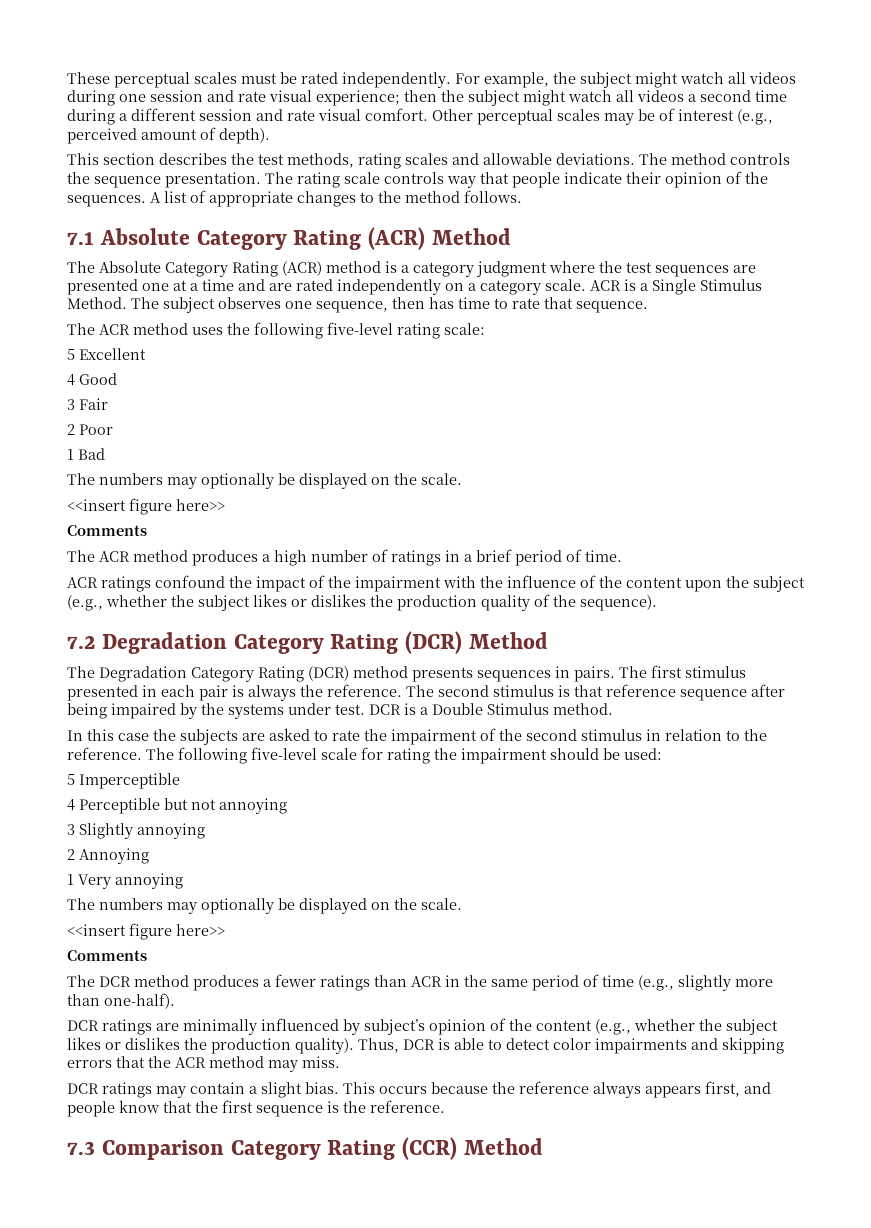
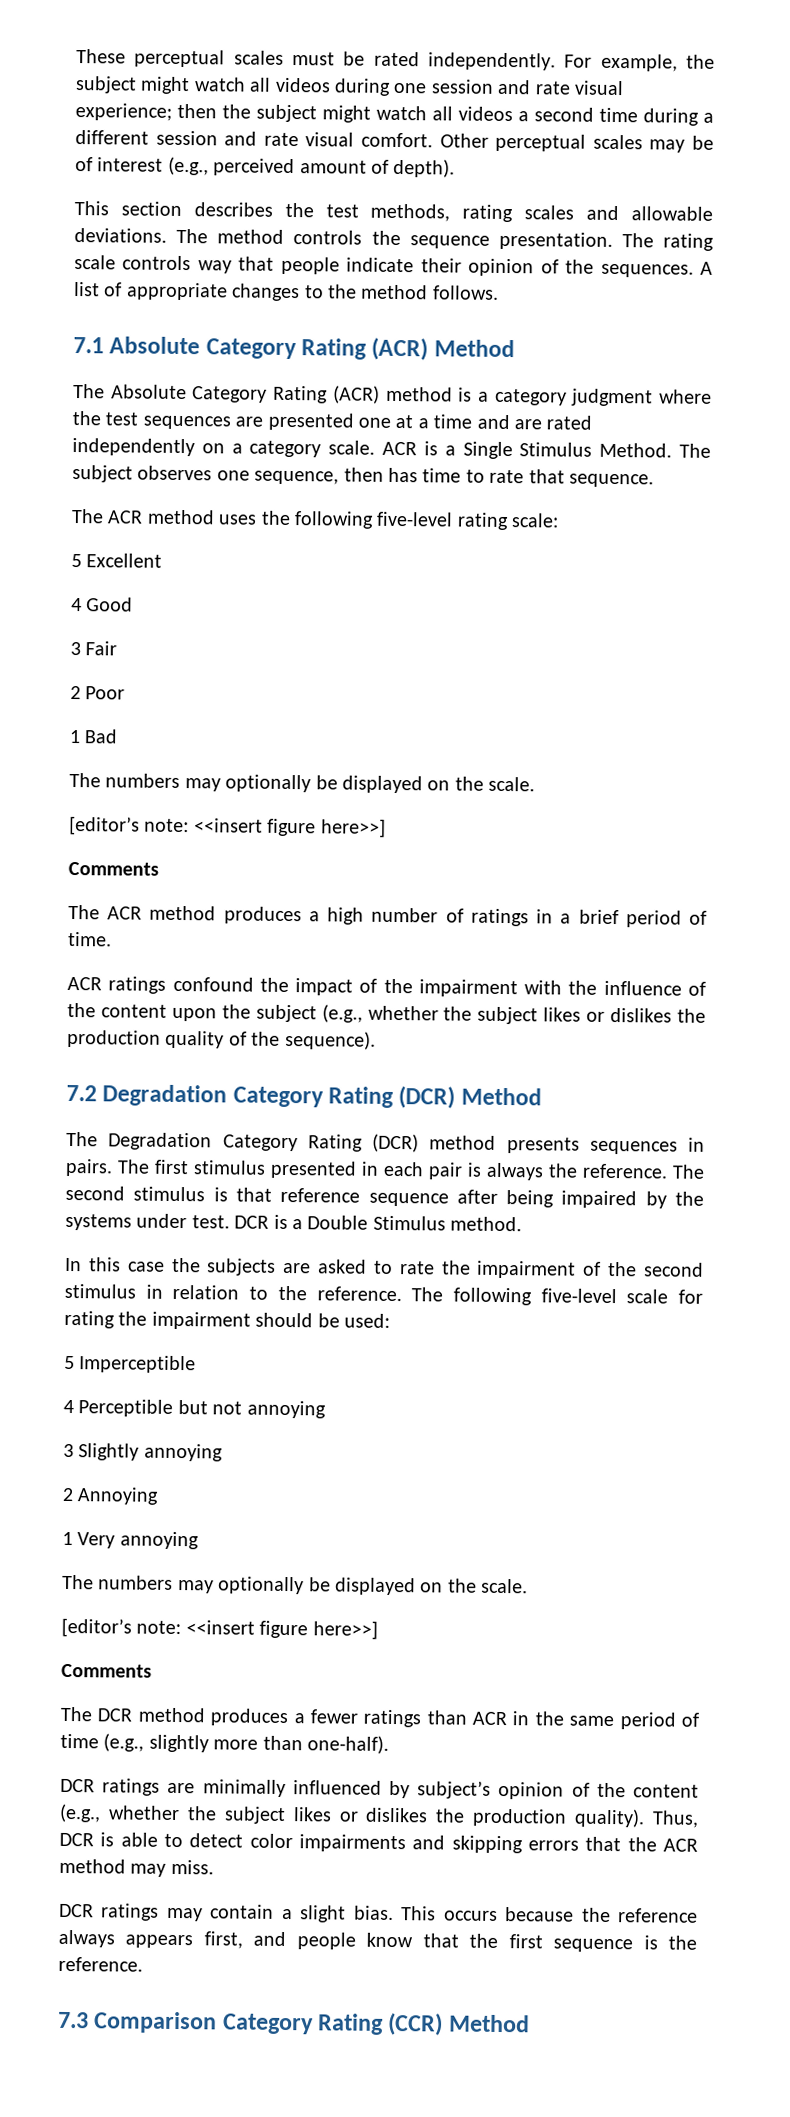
  1 Bad
  The numbers may optionally be displayed on the scale.
- <<insert figure here>>
+ [editor’s note: <<insert figure here>>]
  1 Very annoying
  The numbers may optionally be displayed on the scale.
- <<insert figure here>>
+ [editor’s note: <<insert figure here>>]

